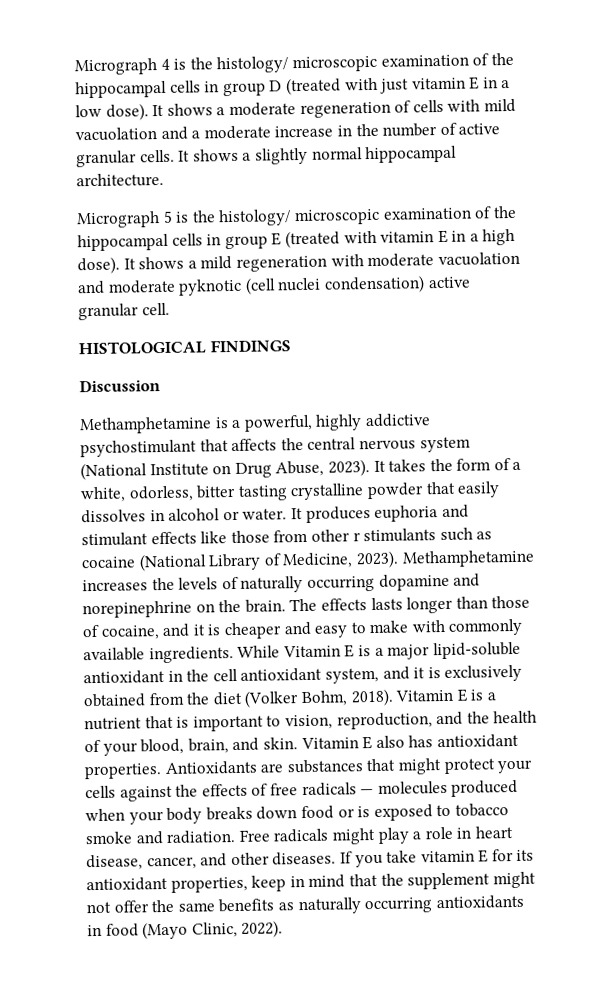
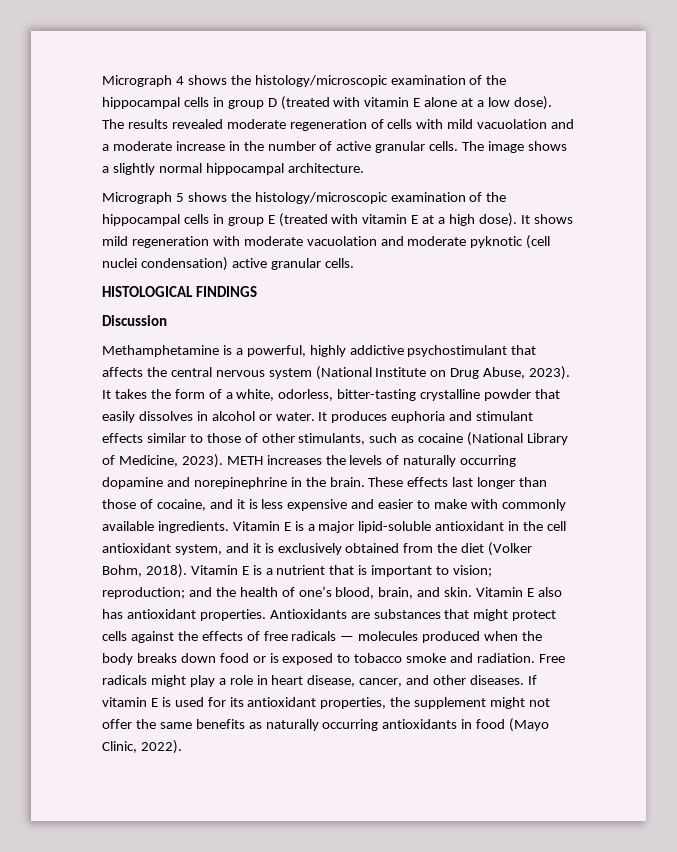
- Micrograph 4 is the histology/ microscopic examination of the hippocampal cells in group D (treated with just vitamin E in a low dose).
+ Micrograph 4 shows the histology/microscopic examination of the hippocampal cells in group D (treated with vitamin E alone at a low dose).
- It shows a moderate regeneration of cells with mild vacuolation and a moderate increase in the number of active granular cells.
+ The results revealed moderate regeneration of cells with mild vacuolation and a moderate increase in the number of active granular cells.
- It shows a slightly normal hippocampal architecture.
+ The image shows a slightly normal hippocampal architecture.
- Micrograph 5 is the histology/ microscopic examination of the hippocampal cells in group E (treated with vitamin E in a high dose).
+ Micrograph 5 shows the histology/microscopic examination of the hippocampal cells in group E (treated with vitamin E at a high dose).
- It shows a mild regeneration with moderate vacuolation and moderate pyknotic (cell nuclei condensation) active granular cell.
+ It shows mild regeneration with moderate vacuolation and moderate pyknotic (cell nuclei condensation) active granular cells.
- It takes the form of a white, odorless, bitter tasting crystalline powder that easily dissolves in alcohol or water.
+ It takes the form of a white, odorless, bitter-tasting crystalline powder that easily dissolves in alcohol or water.
- It produces euphoria and stimulant effects like those from other r stimulants such as cocaine (National Library of Medicine, 2023).
+ It produces euphoria and stimulant effects similar to those of other stimulants, such as cocaine (National Library of Medicine, 2023).
- Methamphetamine increases the levels of naturally occurring dopamine and norepinephrine on the brain.
+ METH increases the levels of naturally occurring dopamine and norepinephrine in the brain.
- The effects lasts longer than those of cocaine, and it is cheaper and easy to make with commonly available ingredients.
+ These effects last longer than those of cocaine, and it is less expensive and easier to make with commonly available ingredients.
- While Vitamin E is a major lipid-soluble antioxidant in the cell antioxidant system, and it is exclusively obtained from the diet (Volker Bohm, 2018).
+ Vitamin E is a major lipid-soluble antioxidant in the cell antioxidant system, and it is exclusively obtained from the diet (Volker Bohm, 2018).
- Vitamin E is a nutrient that is important to vision, reproduction, and the health of your blood, brain, and skin.
+ Vitamin E is a nutrient that is important to vision; reproduction; and the health of one’s blood, brain, and skin.
- Antioxidants are substances that might protect your cells against the effects of free radicals — molecules produced when your body breaks down food or is exposed to tobacco smoke and radiation.
+ Antioxidants are substances that might protect cells against the effects of free radicals — molecules produced when the body breaks down food or is exposed to tobacco smoke and radiation.
- If you take vitamin E for its antioxidant properties, keep in mind that the supplement might not offer the same benefits as naturally occurring antioxidants in food (Mayo Clinic, 2022).
+ If vitamin E is used for its antioxidant properties, the supplement might not offer the same benefits as naturally occurring antioxidants in food (Mayo Clinic, 2022).

